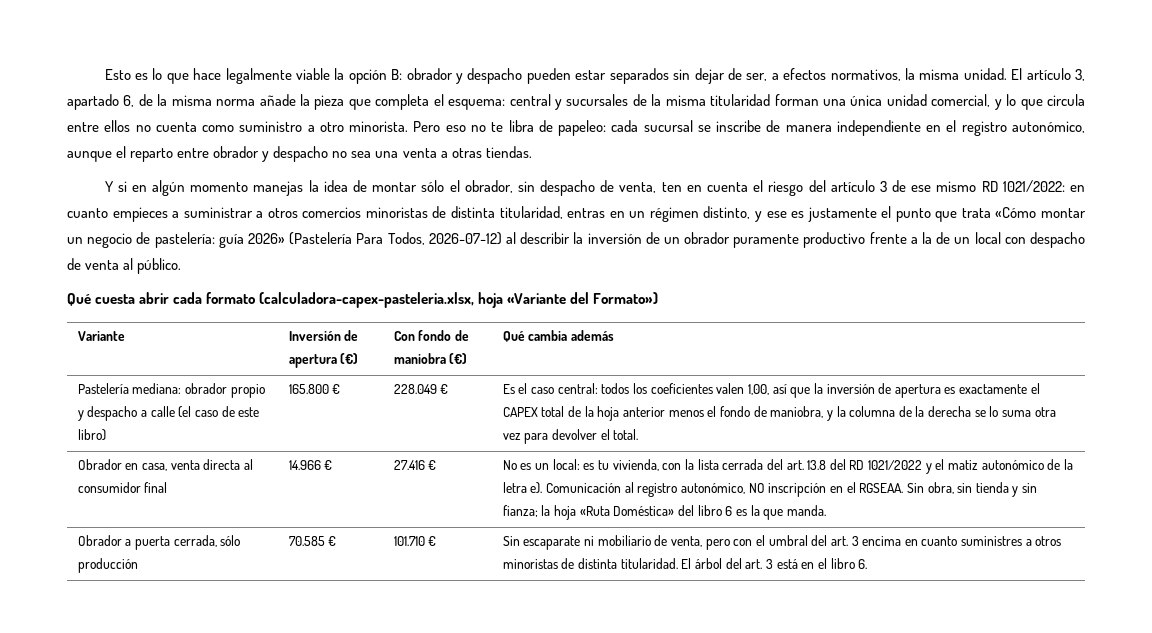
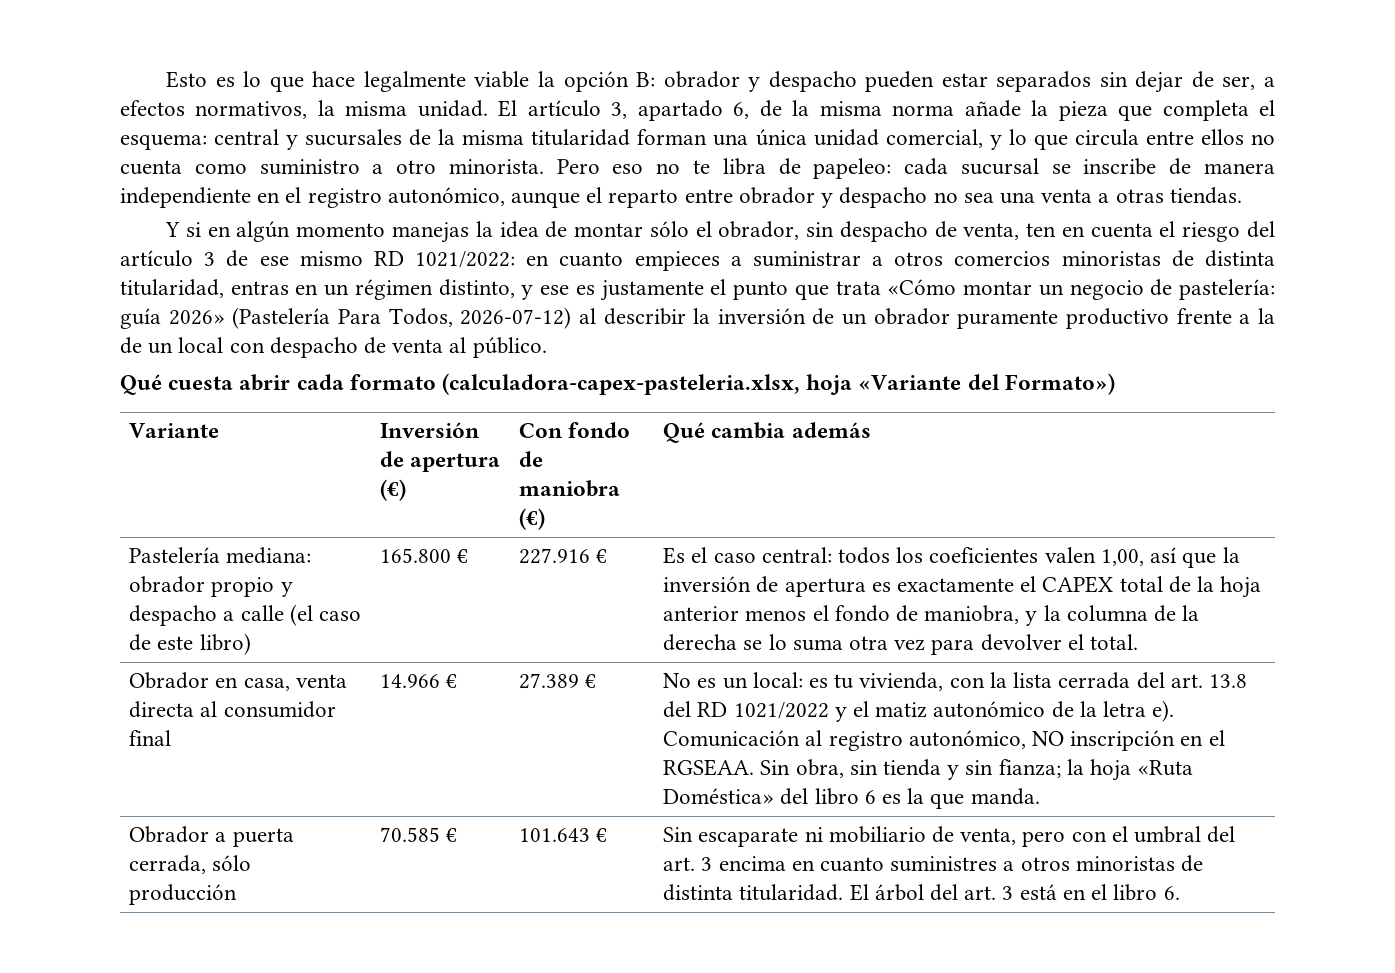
- 228.049 €
+ 227.916 €
- 27.416 €
+ 27.389 €
- 101.710 €
+ 101.643 €

